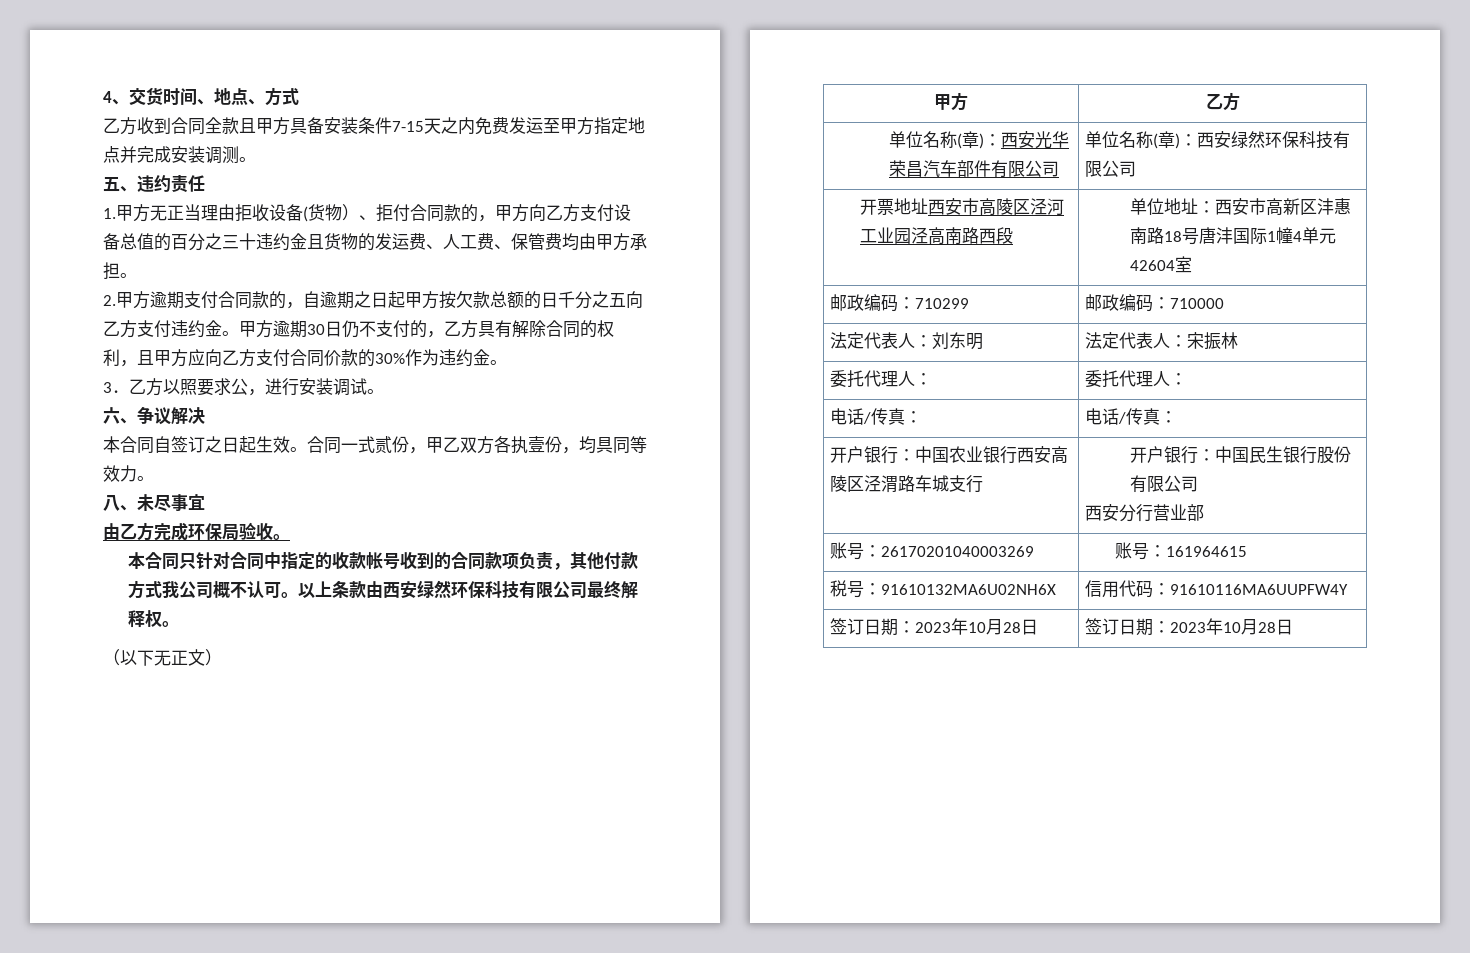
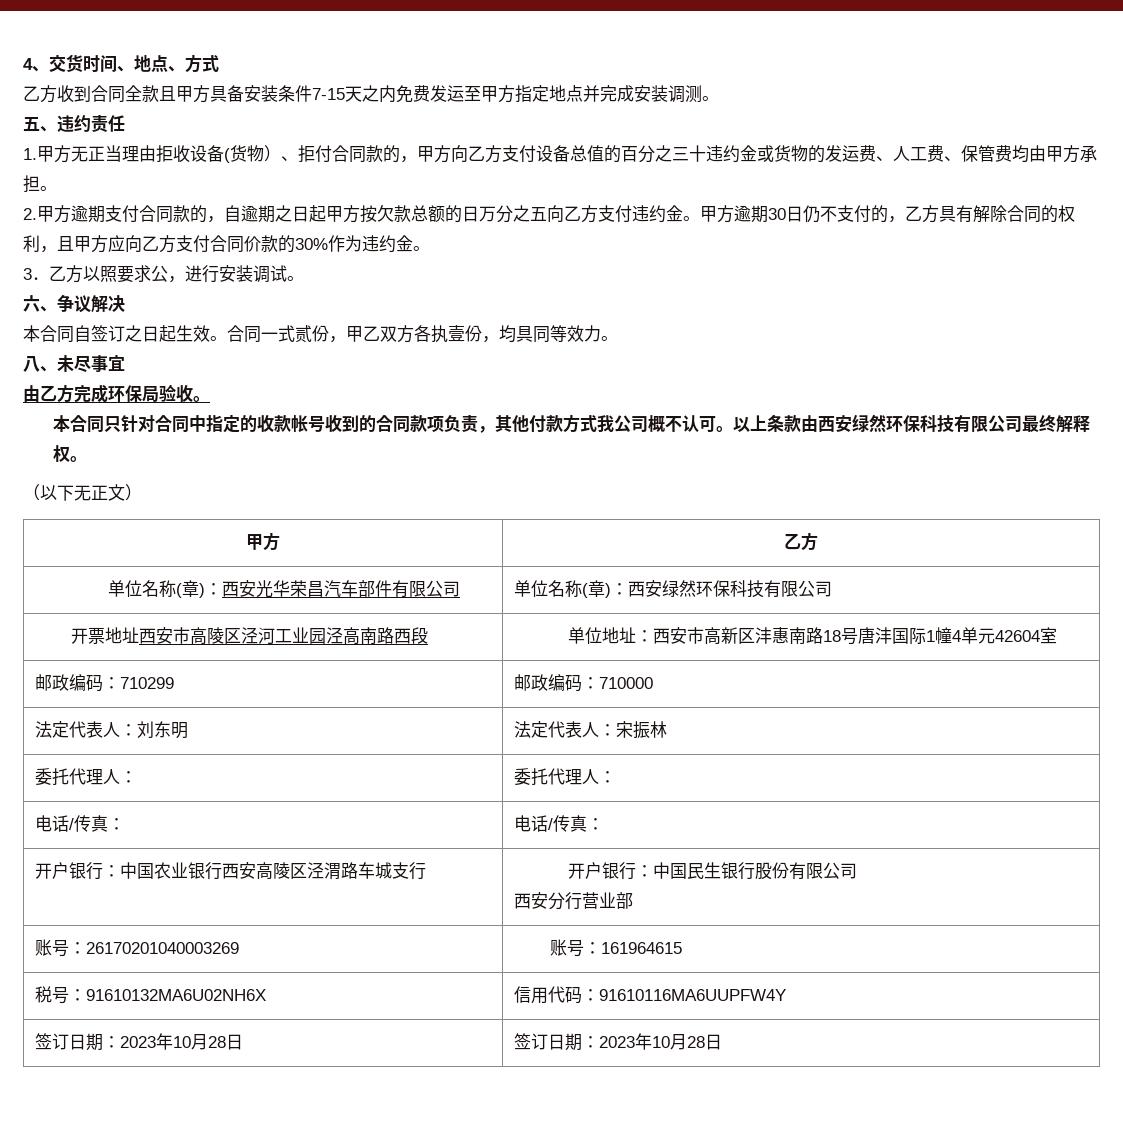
- 1.甲方无正当理由拒收设备(货物）、拒付合同款的，甲方向乙方支付设备总值的百分之三十违约金且货物的发运费、人工费、保管费均由甲方承担。
+ 1.甲方无正当理由拒收设备(货物）、拒付合同款的，甲方向乙方支付设备总值的百分之三十违约金或货物的发运费、人工费、保管费均由甲方承担。
- 2.甲方逾期支付合同款的，自逾期之日起甲方按欠款总额的日千分之五向乙方支付违约金。
+ 2.甲方逾期支付合同款的，自逾期之日起甲方按欠款总额的日万分之五向乙方支付违约金。

